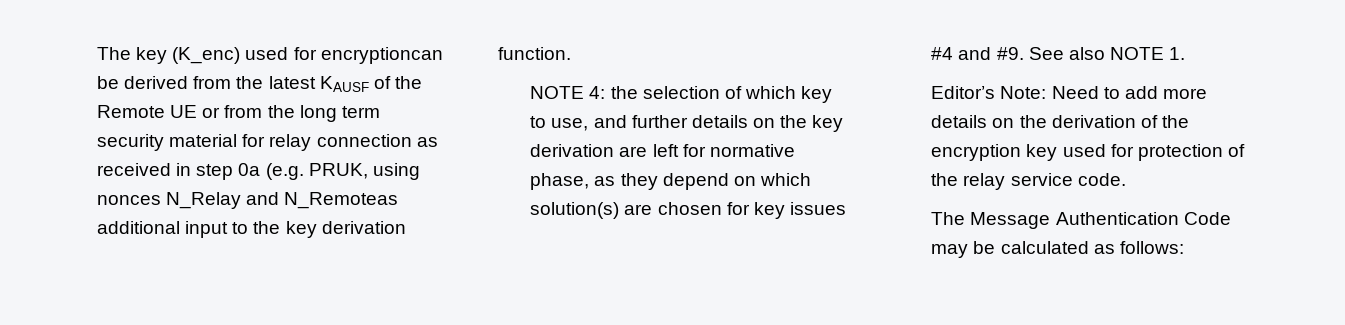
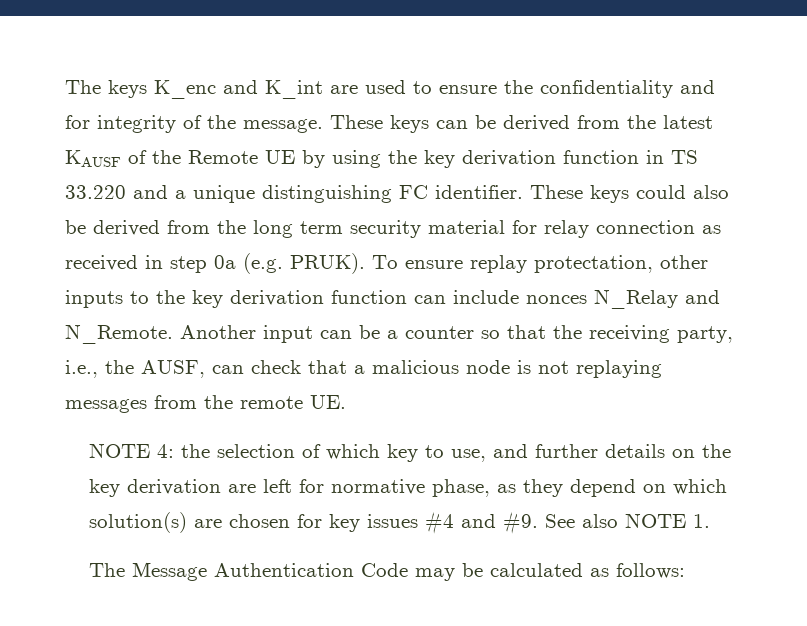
- The key (K_enc) used for encryptioncan be derived from the latest KAUSF of the Remote UE or from the long term security material for relay connection as received in step 0a (e.g. PRUK, using nonces N_Relay and N_Remoteas additional input to the key derivation function.
+ The keys K_enc and K_int are used to ensure the confidentiality and for integrity of the message. These keys can be derived from the latest KAUSF of the Remote UE by using the key derivation function in TS 33.220 and a unique distinguishing FC identifier. These keys could also be derived from the long term security material for relay connection as received in step 0a (e.g. PRUK). To ensure replay protectation, other inputs to the key derivation function can include nonces N_Relay and N_Remote. Another input can be a counter so that the receiving party, i.e., the AUSF, can check that a malicious node is not replaying messages from the remote UE.
- Editor’s Note: Need to add more details on the derivation of the encryption key used for protection of the relay service code.

